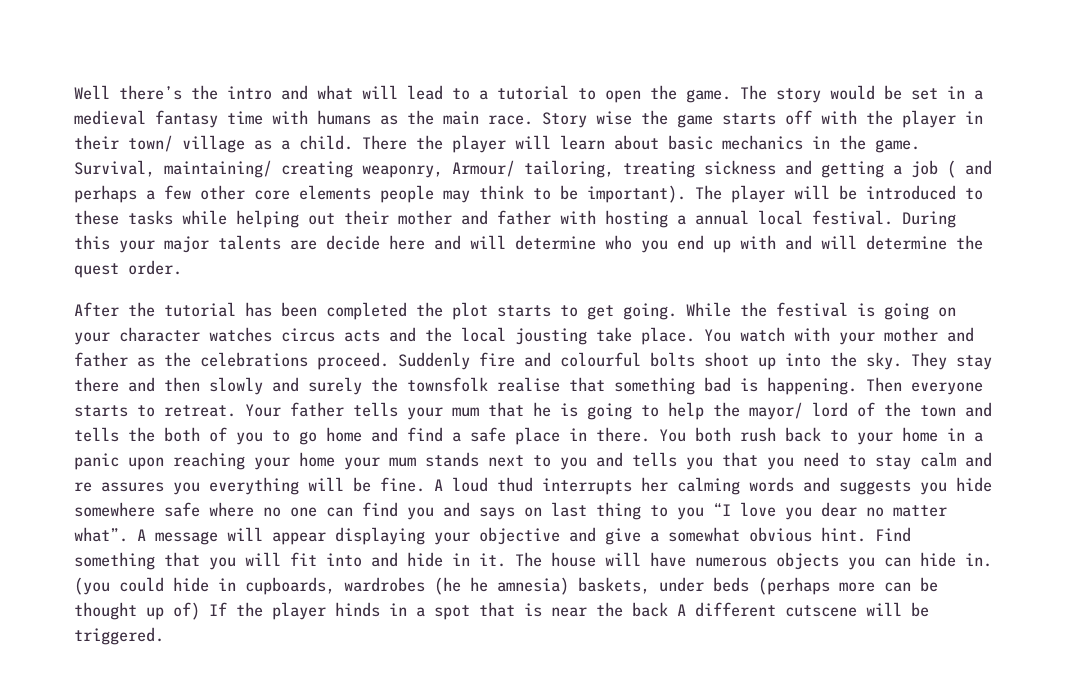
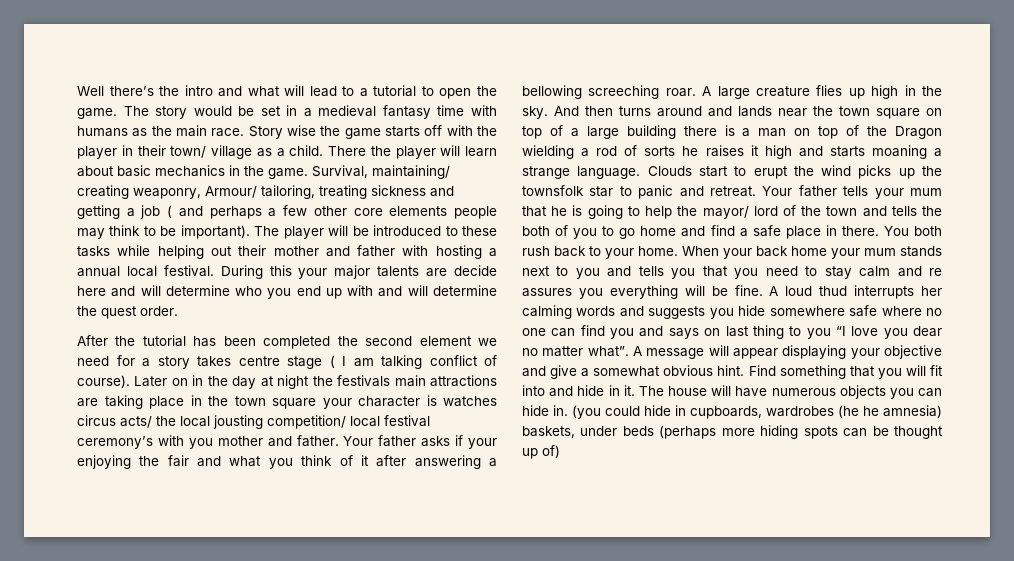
- After the tutorial has been completed the plot starts to get going. While the festival is going on your character watches circus acts and the local jousting take place. You watch with your mother and father as the celebrations proceed. Suddenly fire and colourful bolts shoot up into the sky. They stay there and then slowly and surely the townsfolk realise that something bad is happening. Then everyone starts to retreat.
+ After the tutorial has been completed the second element we need for a story takes centre stage ( I am talking conflict of course). Later on in the day at night the festivals main attractions are taking place in the town square your character is watches circus acts/ the local jousting competition/ local festival ceremony’s with you mother and father. Your father asks if your enjoying the fair and what you think of it after answering a bellowing screeching roar. A large creature flies up high in the sky. And then turns around and lands near the town square on top of a large building there is a man on top of the Dragon wielding a rod of sorts he raises it high and starts moaning a strange language. Clouds start to erupt the wind picks up the townsfolk star to panic and retreat.
- You both rush back to your home in a panic upon reaching your home your mum stands next to you and tells you that you need to stay calm and re assures you everything will be fine.
+ You both rush back to your home. When your back home your mum stands next to you and tells you that you need to stay calm and re assures you everything will be fine.
- (you could hide in cupboards, wardrobes (he he amnesia) baskets, under beds (perhaps more can be thought up of) If the player hinds in a spot that is near the back A different cutscene will be triggered.
+ (you could hide in cupboards, wardrobes (he he amnesia) baskets, under beds (perhaps more hiding spots can be thought up of)

